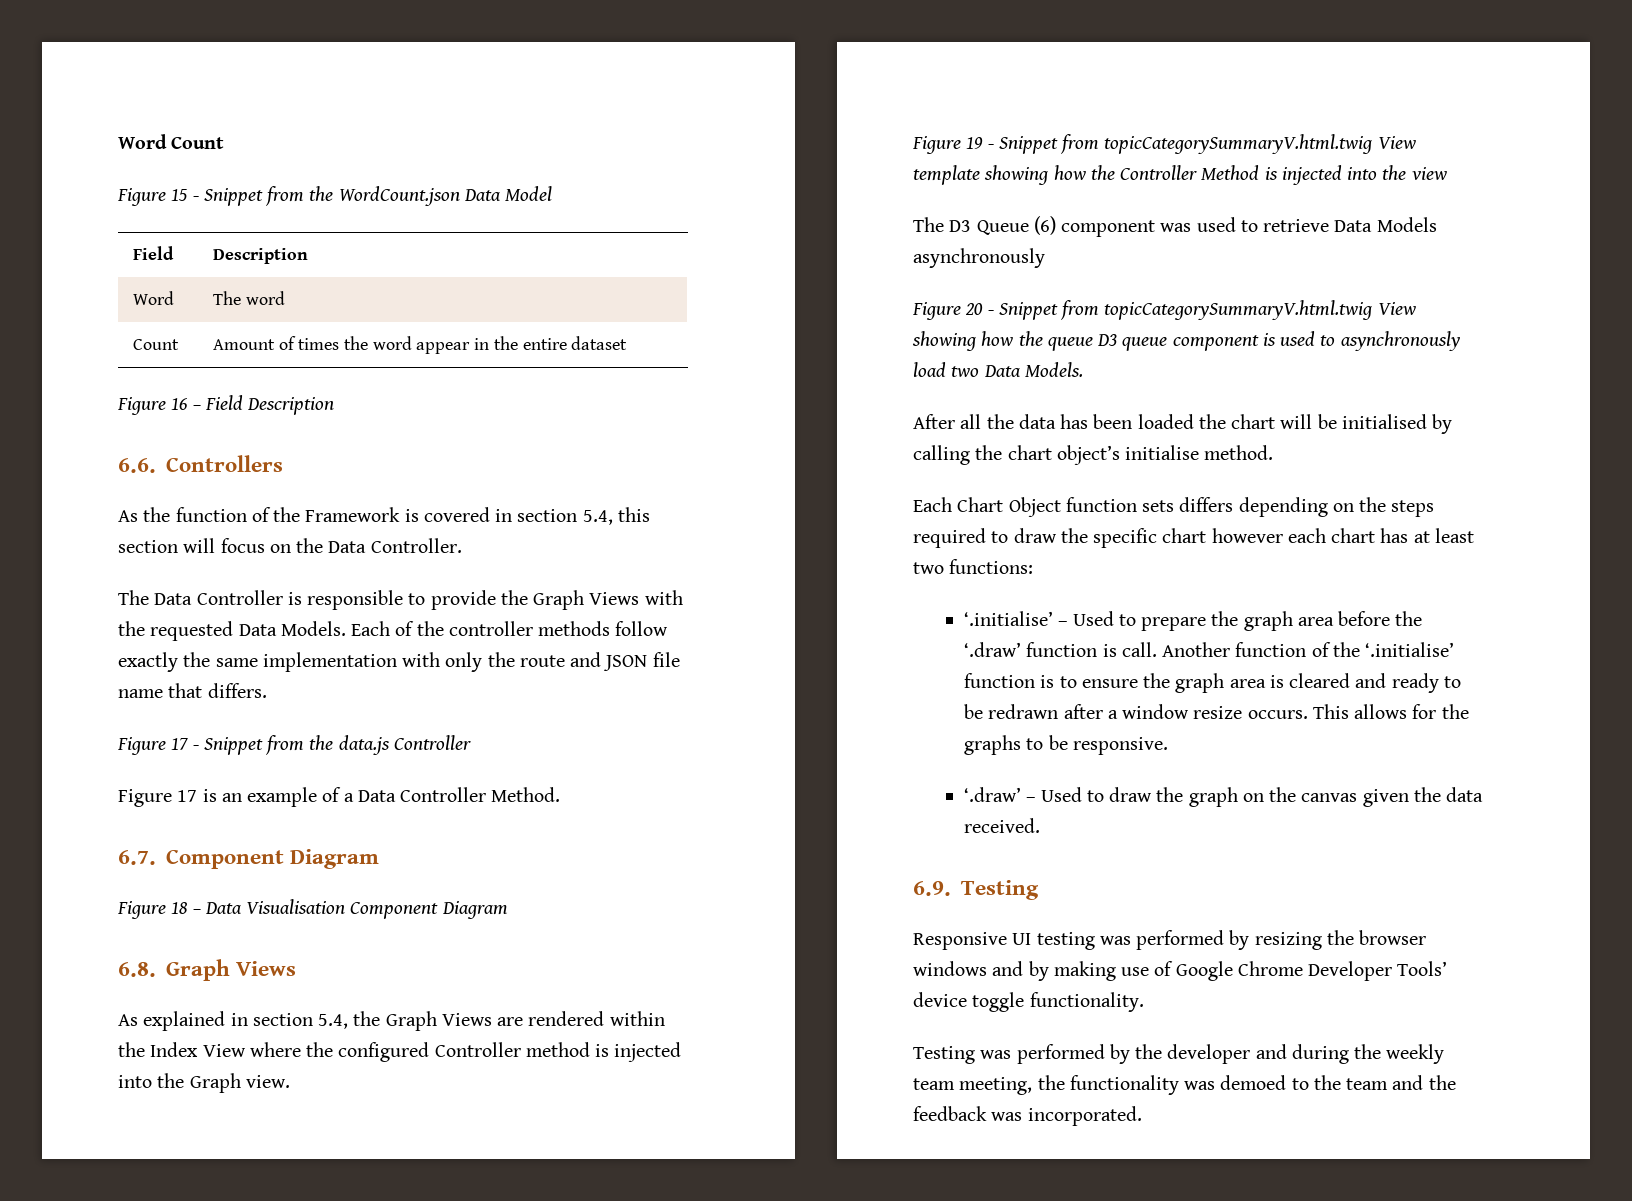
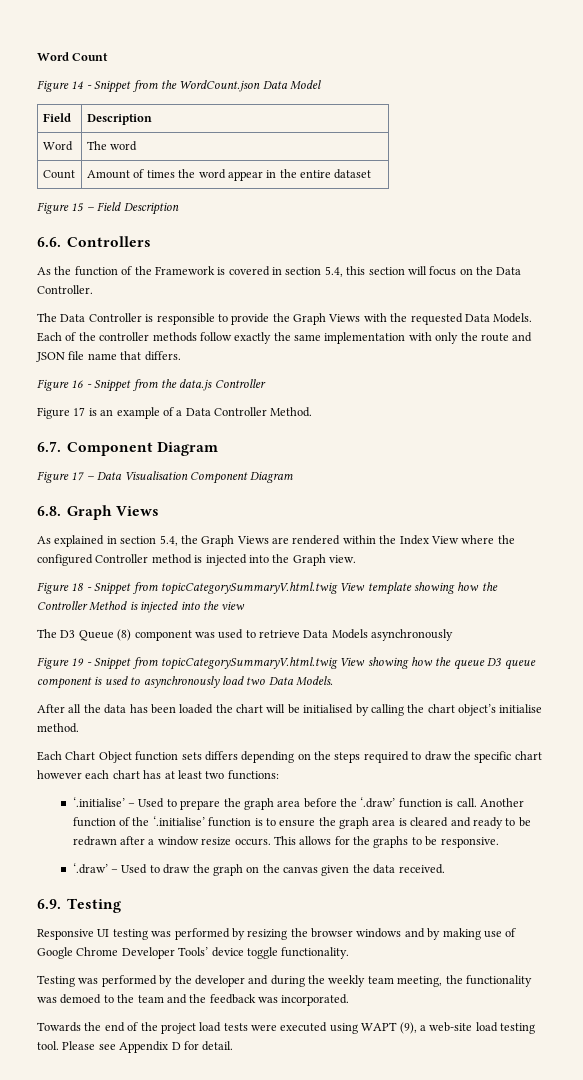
- Figure 15 - Snippet from the WordCount.json Data Model
+ Figure 14 - Snippet from the WordCount.json Data Model
- Figure 16 – Field Description
+ Figure 15 – Field Description
- Figure 17 - Snippet from the data.js Controller
+ Figure 16 - Snippet from the data.js Controller
- Figure 18 – Data Visualisation Component Diagram
+ Figure 17 – Data Visualisation Component Diagram
- Figure 19 - Snippet from topicCategorySummaryV.html.twig View template showing how the Controller Method is injected into the view
+ Figure 18 - Snippet from topicCategorySummaryV.html.twig View template showing how the Controller Method is injected into the view
- The D3 Queue (6) component was used to retrieve Data Models asynchronously
+ The D3 Queue (8) component was used to retrieve Data Models asynchronously
- Figure 20 - Snippet from topicCategorySummaryV.html.twig View showing how the queue D3 queue component is used to asynchronously load two Data Models.
+ Figure 19 - Snippet from topicCategorySummaryV.html.twig View showing how the queue D3 queue component is used to asynchronously load two Data Models.
+ Towards the end of the project load tests were executed using WAPT (9), a web-site load testing tool. Please see Appendix D for detail.

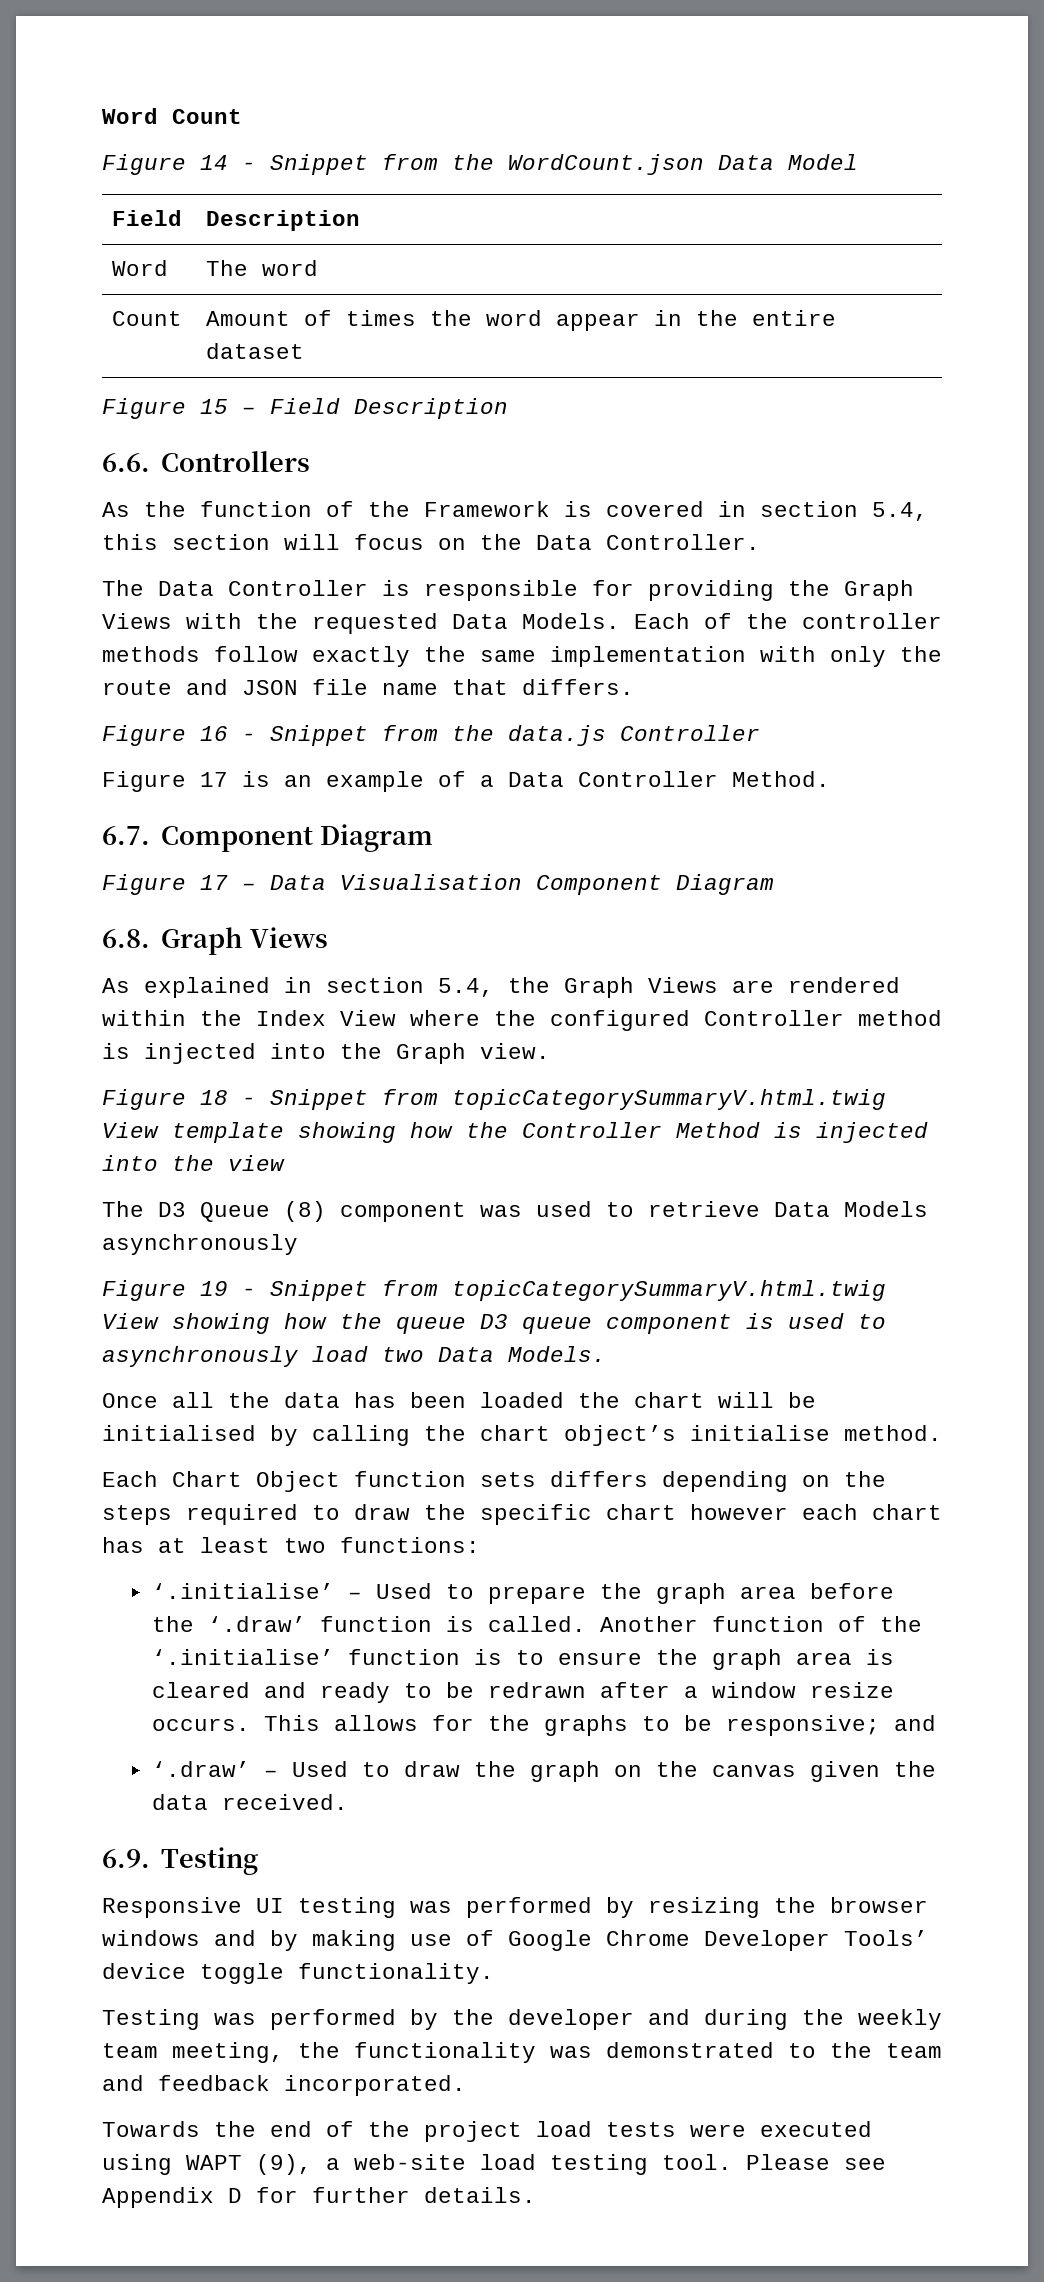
- The Data Controller is responsible to provide the Graph Views with the requested Data Models.
+ The Data Controller is responsible for providing the Graph Views with the requested Data Models.
- After all the data has been loaded the chart will be initialised by calling the chart object’s initialise method.
+ Once all the data has been loaded the chart will be initialised by calling the chart object’s initialise method.
- ‘.initialise’ – Used to prepare the graph area before the ‘.draw’ function is call.
+ ‘.initialise’ – Used to prepare the graph area before the ‘.draw’ function is called.
- This allows for the graphs to be responsive.
+ This allows for the graphs to be responsive; and
- Testing was performed by the developer and during the weekly team meeting, the functionality was demoed to the team and the feedback was incorporated.
+ Testing was performed by the developer and during the weekly team meeting, the functionality was demonstrated to the team and feedback incorporated.
- Please see Appendix D for detail.
+ Please see Appendix D for further details.

